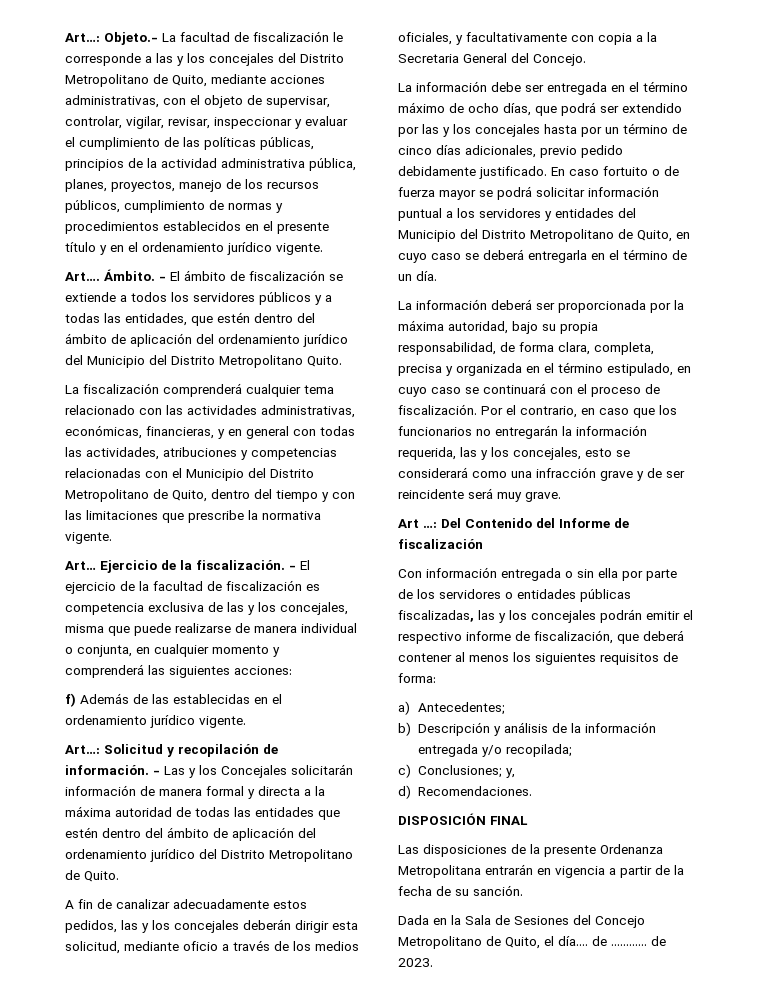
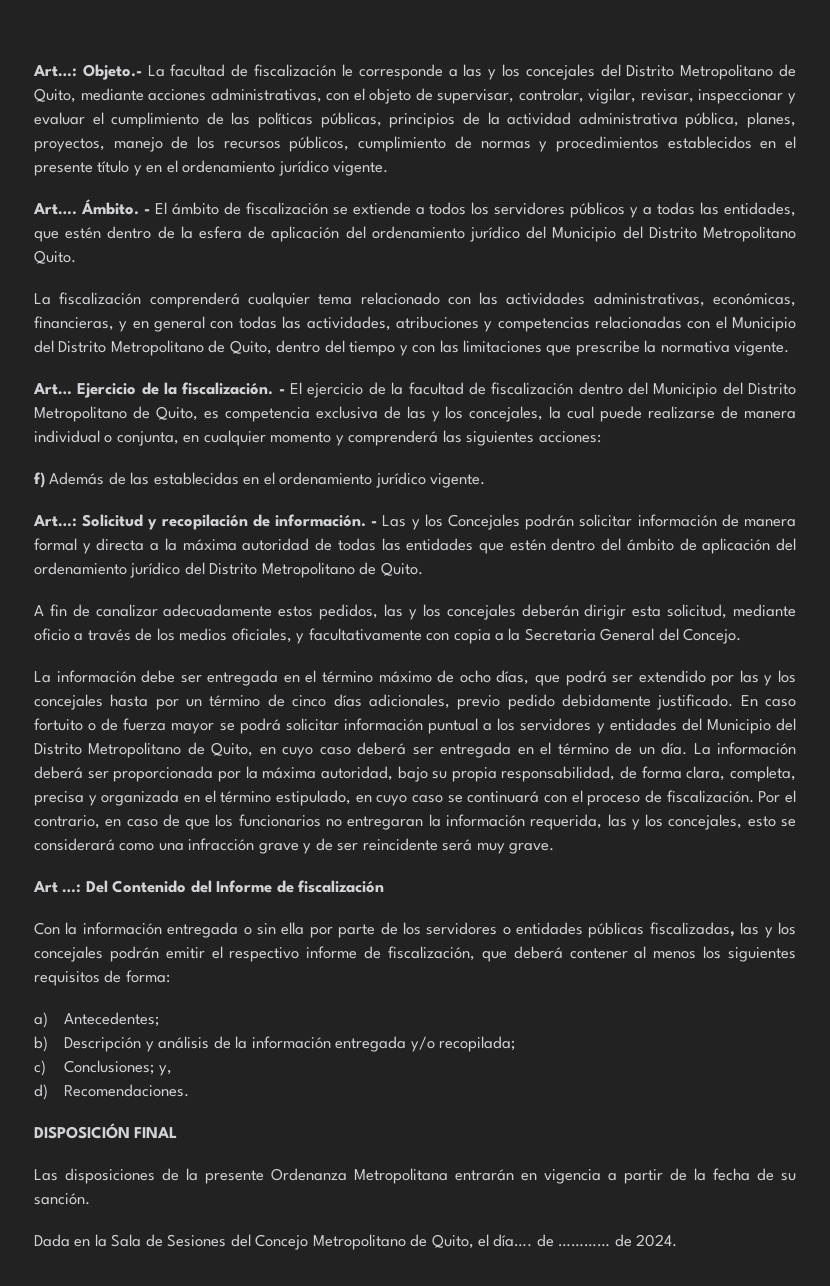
- - El ámbito de fiscalización se extiende a todos los servidores públicos y a todas las entidades, que estén dentro del ámbito de aplicación del ordenamiento jurídico del Municipio del Distrito Metropolitano Quito.
+ - El ámbito de fiscalización se extiende a todos los servidores públicos y a todas las entidades, que estén dentro de la esfera de aplicación del ordenamiento jurídico del Municipio del Distrito Metropolitano Quito.
- - El ejercicio de la facultad de fiscalización es competencia exclusiva de las y los concejales, misma que puede realizarse de manera individual o conjunta, en cualquier momento y comprenderá las siguientes acciones:
+ - El ejercicio de la facultad de fiscalización dentro del Municipio del Distrito Metropolitano de Quito, es competencia exclusiva de las y los concejales, la cual puede realizarse de manera individual o conjunta, en cualquier momento y comprenderá las siguientes acciones:
- - Las y los Concejales solicitarán información de manera formal y directa a la máxima autoridad de todas las entidades que estén dentro del ámbito de aplicación del ordenamiento jurídico del Distrito Metropolitano de Quito.
+ - Las y los Concejales podrán solicitar información de manera formal y directa a la máxima autoridad de todas las entidades que estén dentro del ámbito de aplicación del ordenamiento jurídico del Distrito Metropolitano de Quito.
- En caso fortuito o de fuerza mayor se podrá solicitar información puntual a los servidores y entidades del Municipio del Distrito Metropolitano de Quito, en cuyo caso se deberá entregarla en el término de un día.
- La información deberá ser proporcionada por la máxima autoridad, bajo su propia responsabilidad, de forma clara, completa, precisa y organizada en el término estipulado, en cuyo caso se continuará con el proceso de fiscalización.
+ En caso fortuito o de fuerza mayor se podrá solicitar información puntual a los servidores y entidades del Municipio del Distrito Metropolitano de Quito, en cuyo caso deberá ser entregada en el término de un día. La información deberá ser proporcionada por la máxima autoridad, bajo su propia responsabilidad, de forma clara, completa, precisa y organizada en el término estipulado, en cuyo caso se continuará con el proceso de fiscalización.
- Por el contrario, en caso que los funcionarios no entregarán la información requerida, las y los concejales, esto se considerará como una infracción grave y de ser reincidente será muy grave.
+ Por el contrario, en caso de que los funcionarios no entregaran la información requerida, las y los concejales, esto se considerará como una infracción grave y de ser reincidente será muy grave.
- Con información entregada o sin ella por parte de los servidores o entidades públicas fiscalizadas, las y los concejales podrán emitir el respectivo informe de fiscalización, que deberá contener al menos los siguientes requisitos de forma:
+ Con la información entregada o sin ella por parte de los servidores o entidades públicas fiscalizadas, las y los concejales podrán emitir el respectivo informe de fiscalización, que deberá contener al menos los siguientes requisitos de forma:
- Dada en la Sala de Sesiones del Concejo Metropolitano de Quito, el día…. de ………… de 2023.
+ Dada en la Sala de Sesiones del Concejo Metropolitano de Quito, el día…. de ………… de 2024.

